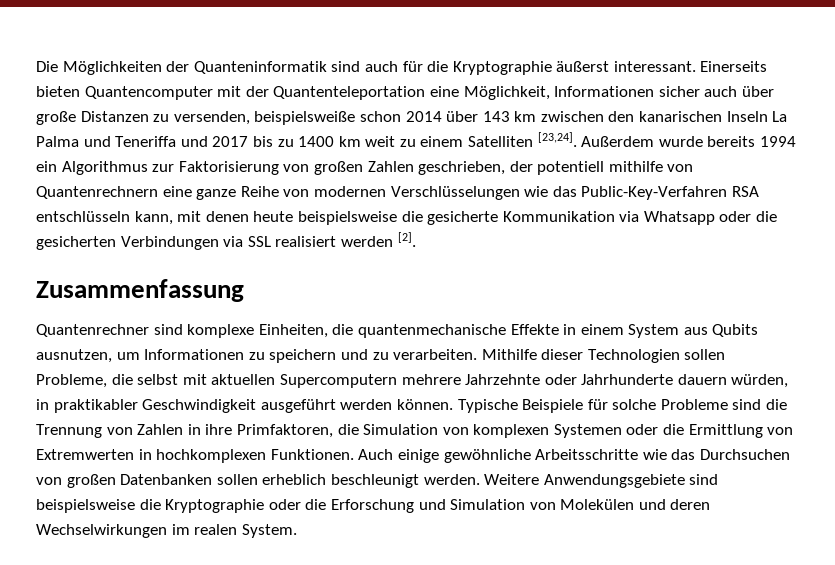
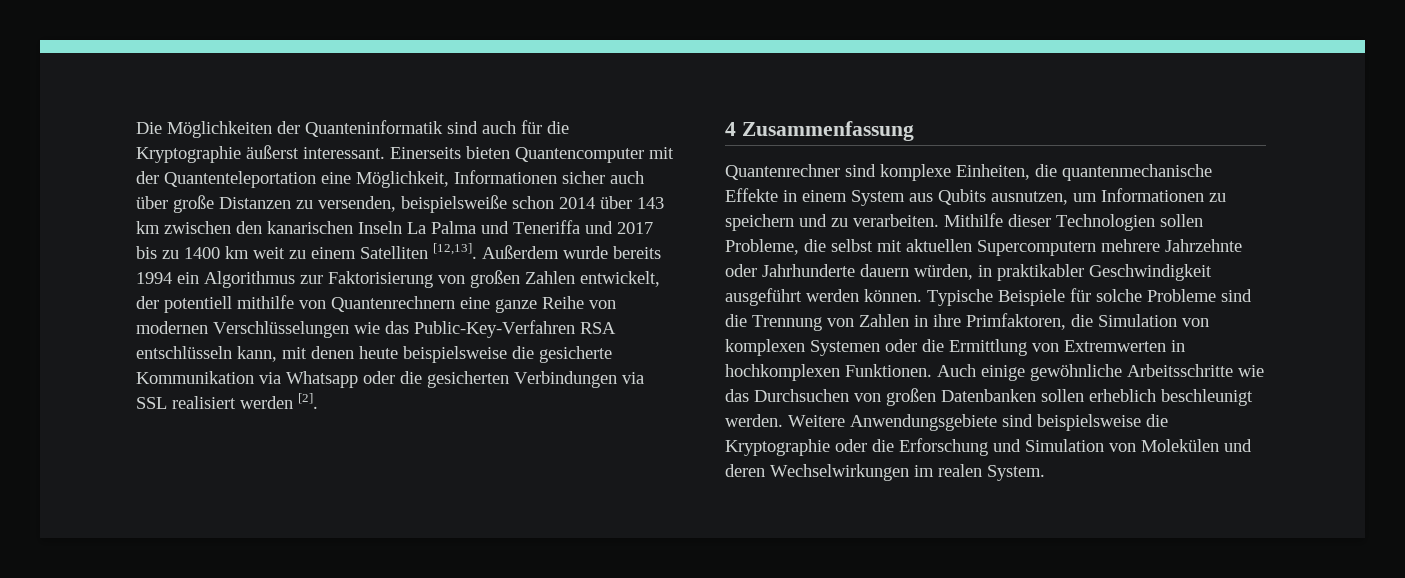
- Einerseits bieten Quantencomputer mit der Quantenteleportation eine Möglichkeit, Informationen sicher auch über große Distanzen zu versenden, beispielsweiße schon 2014 über 143 km zwischen den kanarischen Inseln La Palma und Teneriffa und 2017 bis zu 1400 km weit zu einem Satelliten [23,24].
+ Einerseits bieten Quantencomputer mit der Quantenteleportation eine Möglichkeit, Informationen sicher auch über große Distanzen zu versenden, beispielsweiße schon 2014 über 143 km zwischen den kanarischen Inseln La Palma und Teneriffa und 2017 bis zu 1400 km weit zu einem Satelliten [12,13].
- Außerdem wurde bereits 1994 ein Algorithmus zur Faktorisierung von großen Zahlen geschrieben, der potentiell mithilfe von Quantenrechnern eine ganze Reihe von modernen Verschlüsselungen wie das Public-Key-Verfahren RSA entschlüsseln kann, mit denen heute beispielsweise die gesicherte Kommunikation via Whatsapp oder die gesicherten Verbindungen via SSL realisiert werden [2].
+ Außerdem wurde bereits 1994 ein Algorithmus zur Faktorisierung von großen Zahlen entwickelt, der potentiell mithilfe von Quantenrechnern eine ganze Reihe von modernen Verschlüsselungen wie das Public-Key-Verfahren RSA entschlüsseln kann, mit denen heute beispielsweise die gesicherte Kommunikation via Whatsapp oder die gesicherten Verbindungen via SSL realisiert werden [2].
- Zusammenfassung
+ 4 Zusammenfassung

